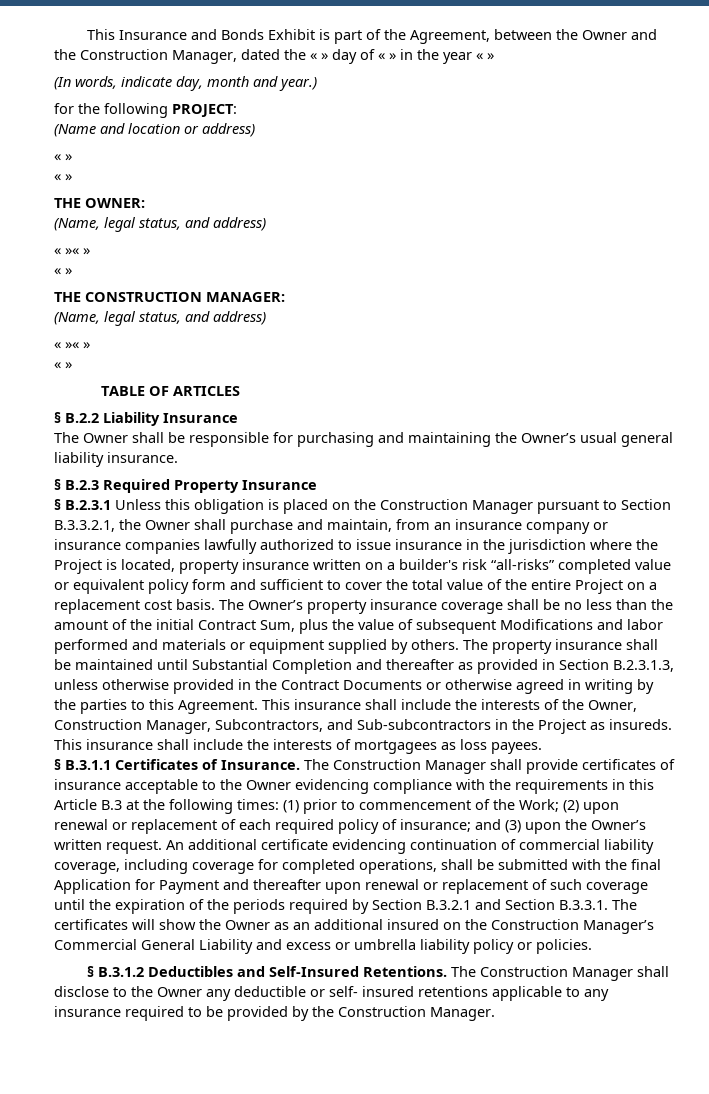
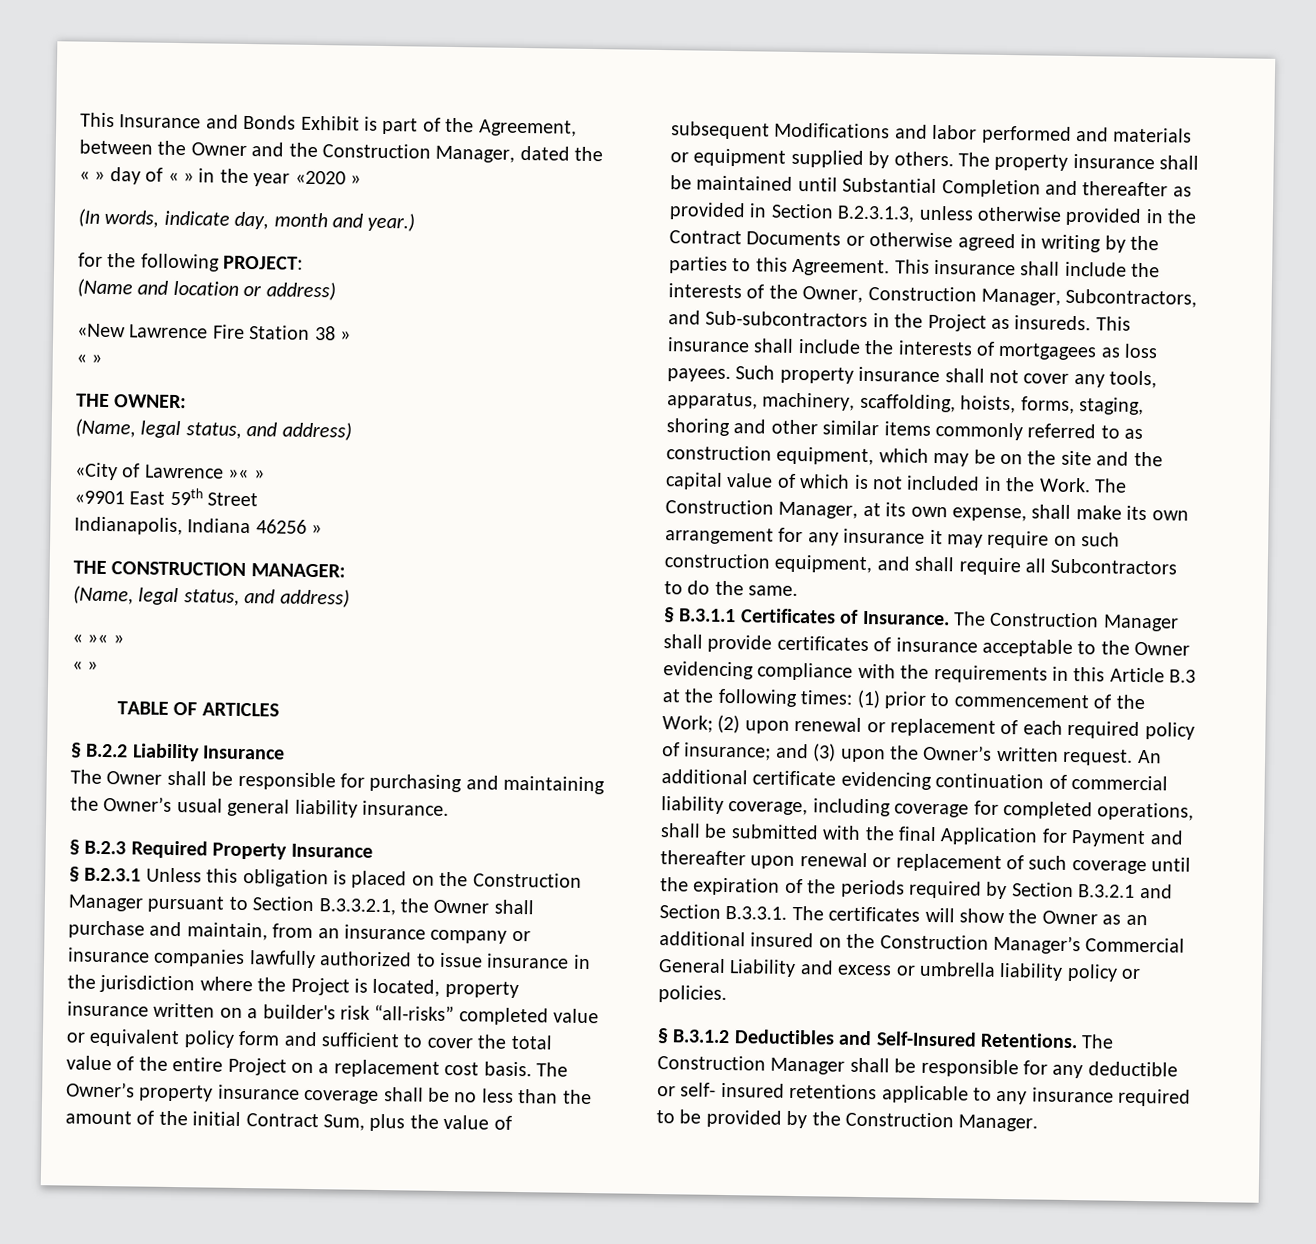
- This Insurance and Bonds Exhibit is part of the Agreement, between the Owner and the Construction Manager, dated the « » day of « » in the year « »
+ This Insurance and Bonds Exhibit is part of the Agreement, between the Owner and the Construction Manager, dated the « » day of « » in the year «2020 »
  (Name and location or address)
- « »
+ «New Lawrence Fire Station 38 »
  THE OWNER:
  (Name, legal status, and address)
- « »« »
- « »
+ «City of Lawrence »« »
+ «9901 East 59th Street
+ Indianapolis, Indiana 46256 »
+ Such property insurance shall not cover any tools, apparatus, machinery, scaffolding, hoists, forms, staging, shoring and other similar items commonly referred to as construction equipment, which may be on the site and the capital value of which is not included in the Work. The Construction Manager, at its own expense, shall make its own arrangement for any insurance it may require on such construction equipment, and shall require all Subcontractors to do the same.
- The Construction Manager shall disclose to the Owner any deductible or self- insured retentions applicable to any insurance required to be provided by the Construction Manager.
+ The Construction Manager shall be responsible for any deductible or self- insured retentions applicable to any insurance required to be provided by the Construction Manager.

